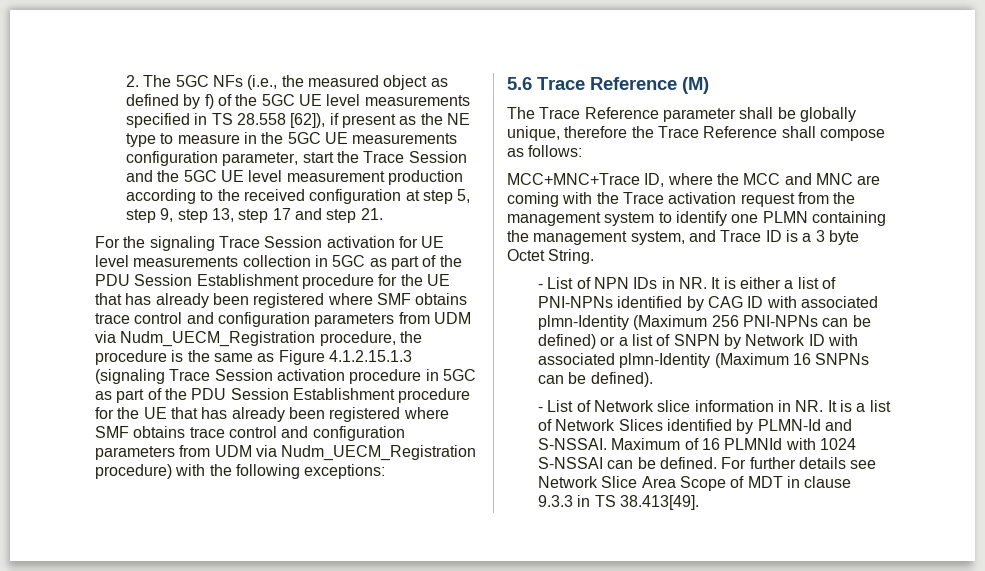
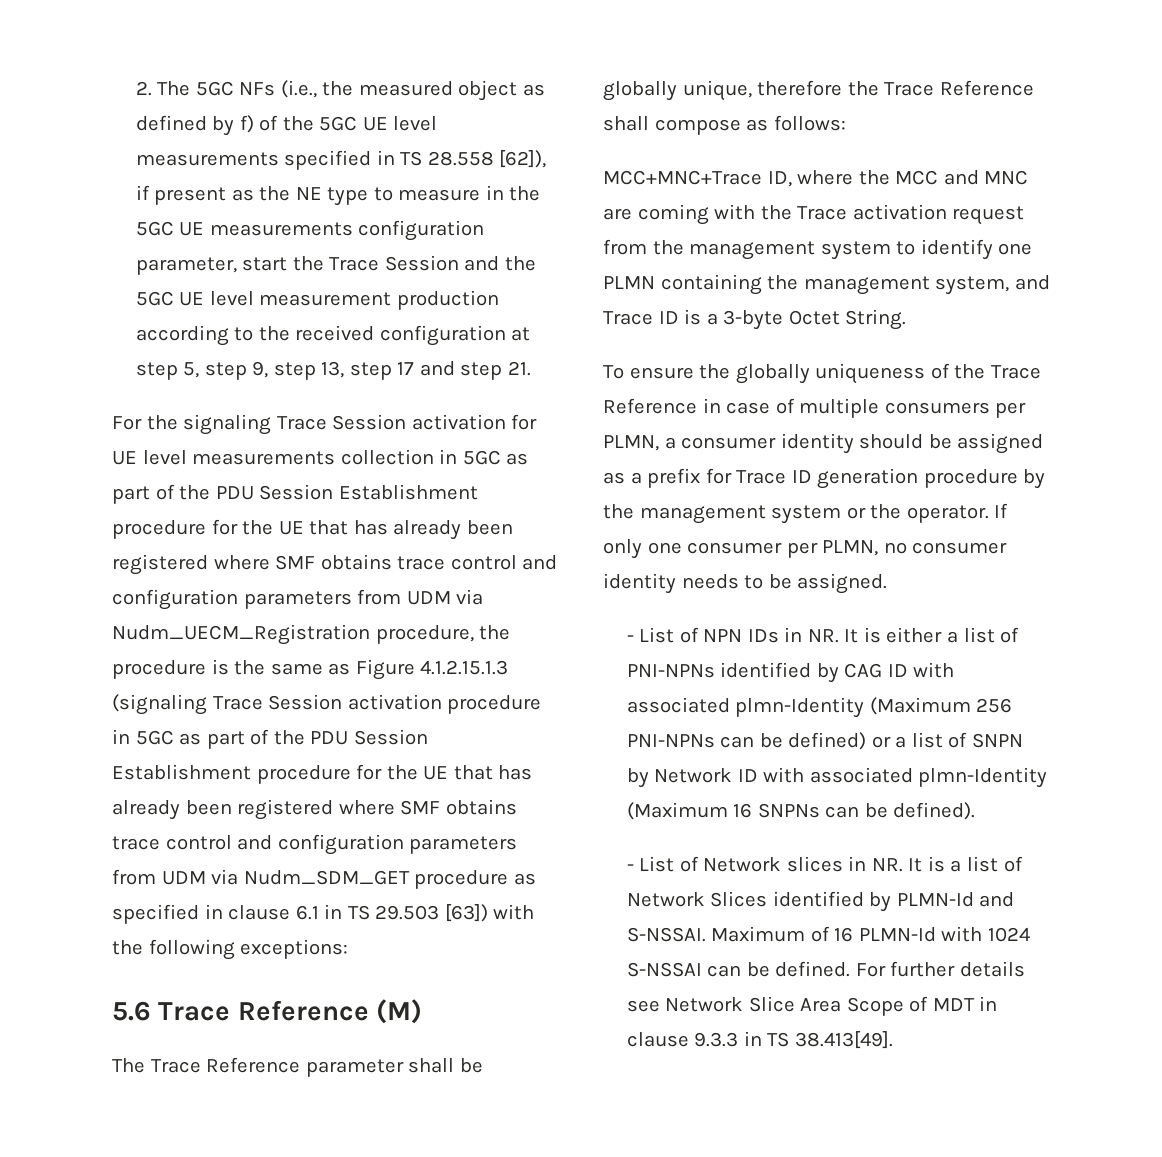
- For the signaling Trace Session activation for UE level measurements collection in 5GC as part of the PDU Session Establishment procedure for the UE that has already been registered where SMF obtains trace control and configuration parameters from UDM via Nudm_UECM_Registration procedure, the procedure is the same as Figure 4.1.2.15.1.3 (signaling Trace Session activation procedure in 5GC as part of the PDU Session Establishment procedure for the UE that has already been registered where SMF obtains trace control and configuration parameters from UDM via Nudm_UECM_Registration procedure) with the following exceptions:
+ For the signaling Trace Session activation for UE level measurements collection in 5GC as part of the PDU Session Establishment procedure for the UE that has already been registered where SMF obtains trace control and configuration parameters from UDM via Nudm_UECM_Registration procedure, the procedure is the same as Figure 4.1.2.15.1.3 (signaling Trace Session activation procedure in 5GC as part of the PDU Session Establishment procedure for the UE that has already been registered where SMF obtains trace control and configuration parameters from UDM via Nudm_SDM_GET procedure as specified in clause 6.1 in TS 29.503 [63]) with the following exceptions:
- MCC+MNC+Trace ID, where the MCC and MNC are coming with the Trace activation request from the management system to identify one PLMN containing the management system, and Trace ID is a 3 byte Octet String.
+ MCC+MNC+Trace ID, where the MCC and MNC are coming with the Trace activation request from the management system to identify one PLMN containing the management system, and Trace ID is a 3-byte Octet String.
+ To ensure the globally uniqueness of the Trace Reference in case of multiple consumers per PLMN, a consumer identity should be assigned as a prefix for Trace ID generation procedure by the management system or the operator. If only one consumer per PLMN, no consumer identity needs to be assigned.
- - List of Network slice information in NR. It is a list of Network Slices identified by PLMN-Id and S-NSSAI.
+ - List of Network slices in NR. It is a list of Network Slices identified by PLMN-Id and S-NSSAI.
- Maximum of 16 PLMNId with 1024 S-NSSAI can be defined.
+ Maximum of 16 PLMN-Id with 1024 S-NSSAI can be defined.

